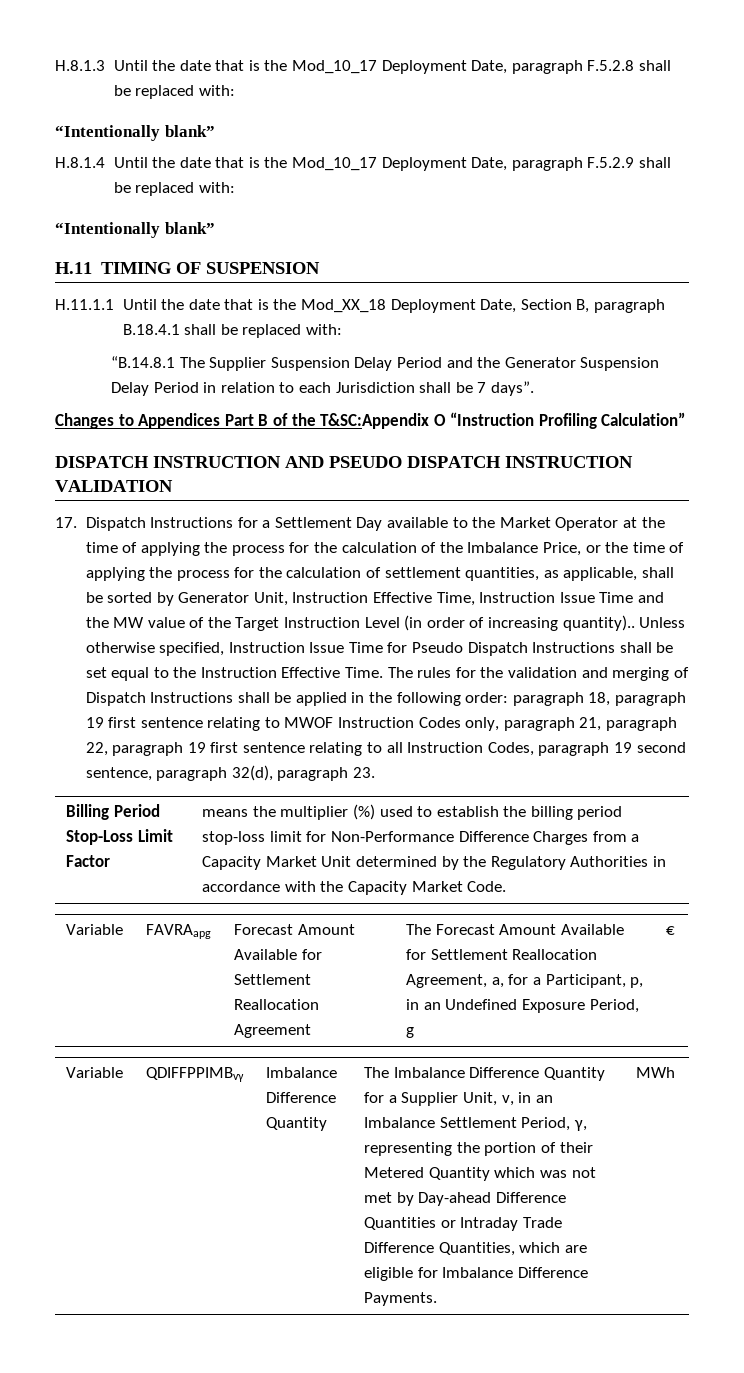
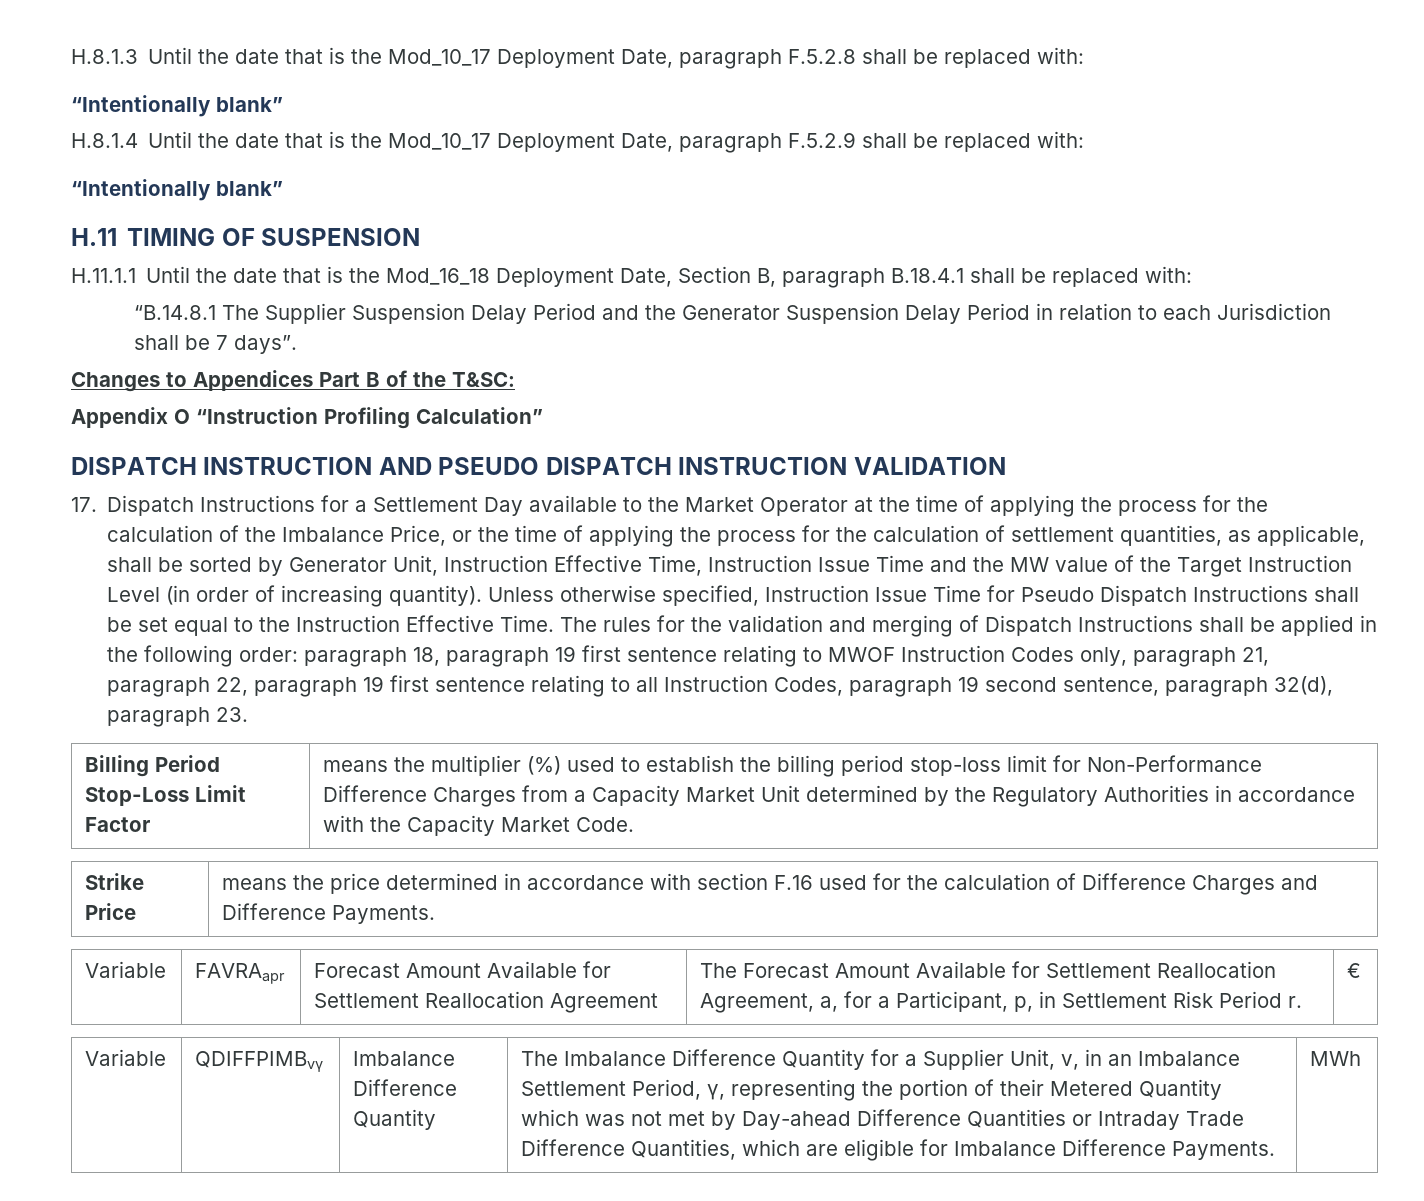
- H.11.1.1 Until the date that is the Mod_XX_18 Deployment Date, Section B, paragraph B.18.4.1 shall be replaced with:
+ H.11.1.1 Until the date that is the Mod_16_18 Deployment Date, Section B, paragraph B.18.4.1 shall be replaced with:
- Changes to Appendices Part B of the T&SC:Appendix O “Instruction Profiling Calculation”
+ Changes to Appendices Part B of the T&SC:
+ Appendix O “Instruction Profiling Calculation”
- 17. Dispatch Instructions for a Settlement Day available to the Market Operator at the time of applying the process for the calculation of the Imbalance Price, or the time of applying the process for the calculation of settlement quantities, as applicable, shall be sorted by Generator Unit, Instruction Effective Time, Instruction Issue Time and the MW value of the Target Instruction Level (in order of increasing quantity)..
+ 17. Dispatch Instructions for a Settlement Day available to the Market Operator at the time of applying the process for the calculation of the Imbalance Price, or the time of applying the process for the calculation of settlement quantities, as applicable, shall be sorted by Generator Unit, Instruction Effective Time, Instruction Issue Time and the MW value of the Target Instruction Level (in order of increasing quantity).
- Variable | FAVRAapg | Forecast Amount Available for Settlement Reallocation Agreement | The Forecast Amount Available for Settlement Reallocation Agreement, a, for a Participant, p, in an Undefined Exposure Period, g | €
+ Strike Price | means the price determined in accordance with section F.16 used for the calculation of Difference Charges and Difference Payments.
+ Variable | FAVRAapr | Forecast Amount Available for Settlement Reallocation Agreement | The Forecast Amount Available for Settlement Reallocation Agreement, a, for a Participant, p, in Settlement Risk Period r. | €
- QDIFFPPIMBvγ
+ QDIFFPIMBvγ

